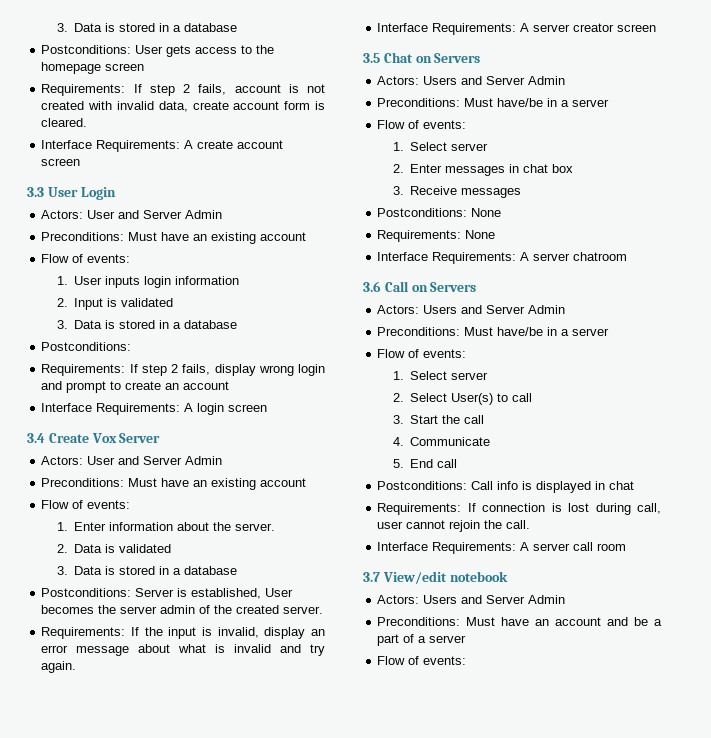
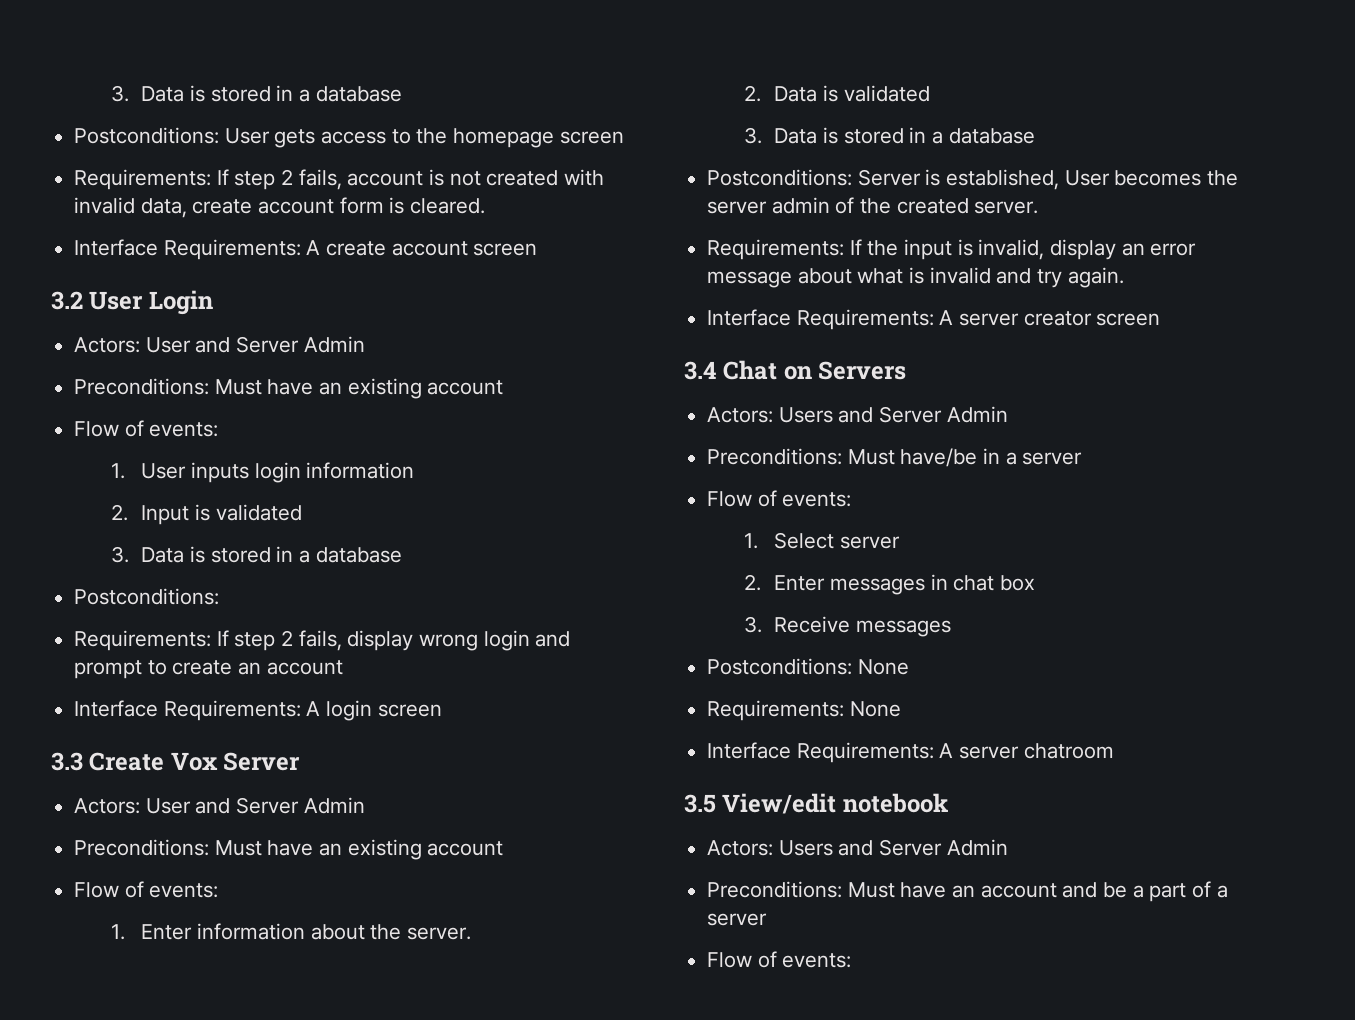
- 3.3 User Login
+ 3.2 User Login
- 3.4 Create Vox Server
+ 3.3 Create Vox Server
- 3.5 Chat on Servers
+ 3.4 Chat on Servers
- 3.6 Call on Servers
- Actors: Users and Server Admin
- Preconditions: Must have/be in a server
- Flow of events:
- 1. Select server
- 2. Select User(s) to call
- 3. Start the call
- 4. Communicate
- 5. End call
- Postconditions: Call info is displayed in chat
- Requirements: If connection is lost during call, user cannot rejoin the call.
- Interface Requirements: A server call room
- 3.7 View/edit notebook
+ 3.5 View/edit notebook

